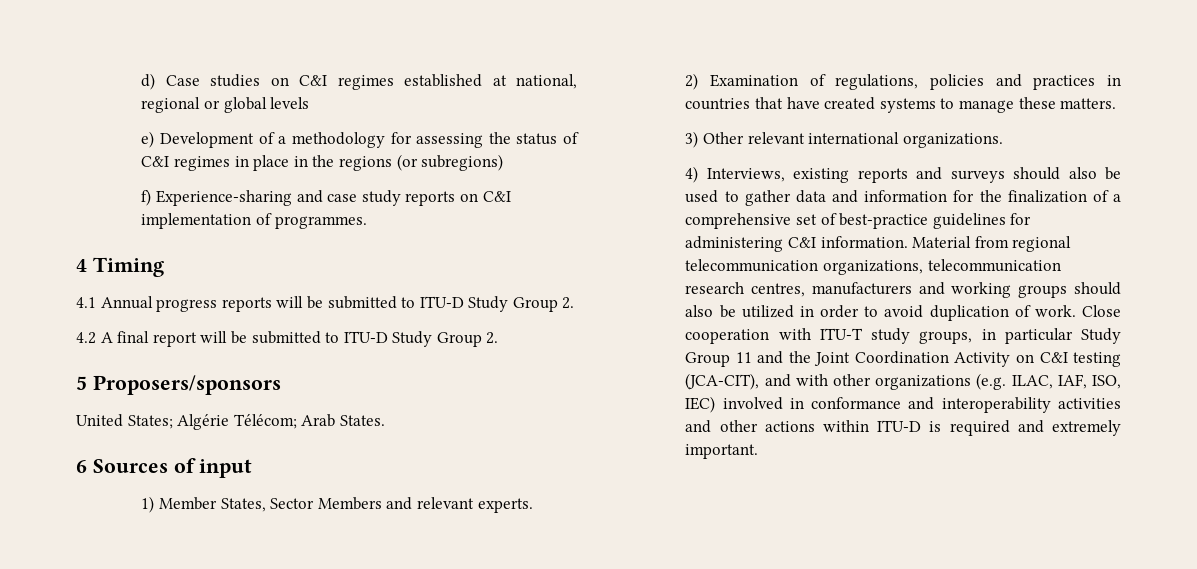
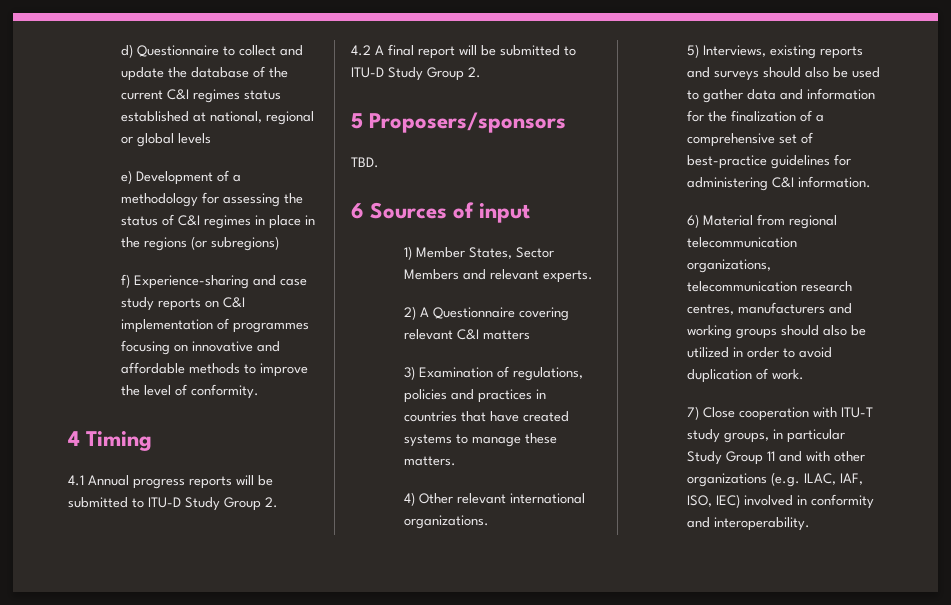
- d) Case studies on C&I regimes established at national, regional or global levels
+ d) Questionnaire to collect and update the database of the current C&I regimes status established at national, regional or global levels
- f) Experience-sharing and case study reports on C&I implementation of programmes.
+ f) Experience-sharing and case study reports on C&I implementation of programmes focusing on innovative and affordable methods to improve the level of conformity.
- United States; Algérie Télécom; Arab States.
+ TBD.
- 2) Examination of regulations, policies and practices in countries that have created systems to manage these matters.
+ 2) A Questionnaire covering relevant C&I matters
+ 3) Examination of regulations, policies and practices in countries that have created systems to manage these matters.
- 3) Other relevant international organizations.
+ 4) Other relevant international organizations.
- 4) Interviews, existing reports and surveys should also be used to gather data and information for the finalization of a comprehensive set of best-practice guidelines for administering C&I information. Material from regional telecommunication organizations, telecommunication research centres, manufacturers and working groups should also be utilized in order to avoid duplication of work. Close cooperation with ITU-T study groups, in particular Study Group 11 and the Joint Coordination Activity on C&I testing (JCA-CIT), and with other organizations (e.g. ILAC, IAF, ISO, IEC) involved in conformance and interoperability activities and other actions within ITU-D is required and extremely important.
+ 5) Interviews, existing reports and surveys should also be used to gather data and information for the finalization of a comprehensive set of best-practice guidelines for administering C&I information.
+ 6) Material from regional telecommunication organizations, telecommunication research centres, manufacturers and working groups should also be utilized in order to avoid duplication of work.
+ 7) Close cooperation with ITU-T study groups, in particular Study Group 11 and with other organizations (e.g. ILAC, IAF, ISO, IEC) involved in conformity and interoperability.

